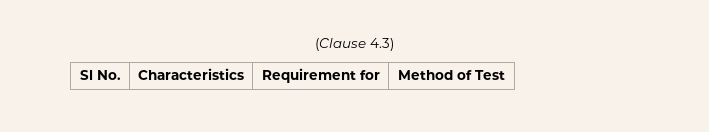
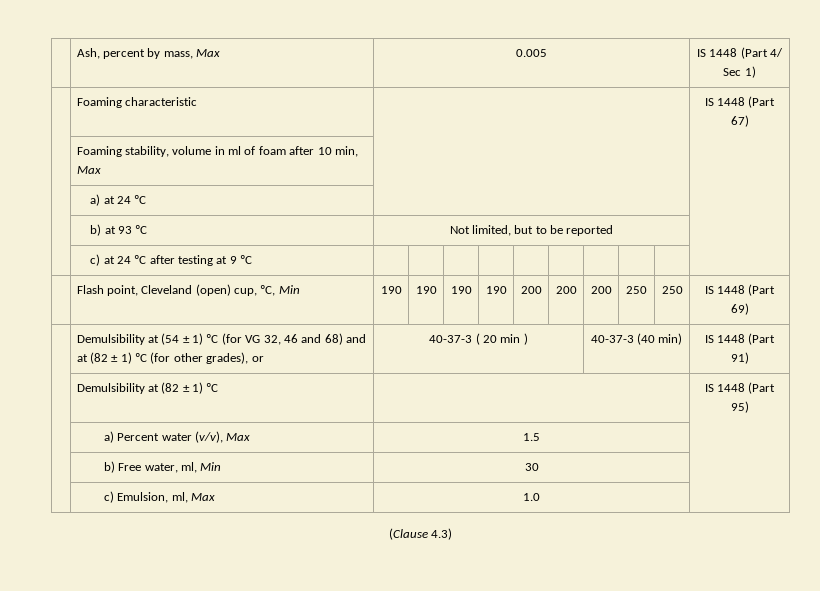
+ | Ash, percent by mass, Max | 0.005 | IS 1448 (Part 4/ Sec 1)
+ | Foaming characteristic | | IS 1448 (Part 67)
+ | Foaming stability, volume in ml of foam after 10 min, Max | |
+ | a) at 24 ºC | |
+ | b) at 93 ºC | Not limited, but to be reported |
+ | c) at 24 ºC after testing at 9 ºC | | | | | | | | | |
+ | Flash point, Cleveland (open) cup, ºC, Min | 190 | 190 | 190 | 190 | 200 | 200 | 200 | 250 | 250 | IS 1448 (Part 69)
+ | Demulsibility at (54 ± 1) ºC (for VG 32, 46 and 68) and at (82 ± 1) ºC (for other grades), or | 40-37-3 ( 20 min ) | 40-37-3 (40 min) | IS 1448 (Part 91)
+ | Demulsibility at (82 ± 1) ºC | | IS 1448 (Part 95)
+ | a) Percent water (v/v), Max | 1.5 |
+ | b) Free water, ml, Min | 30 |
+ | c) Emulsion, ml, Max | 1.0 |
  (Clause 4.3)
- Sl No. | Characteristics | Requirement for | Method of Test

